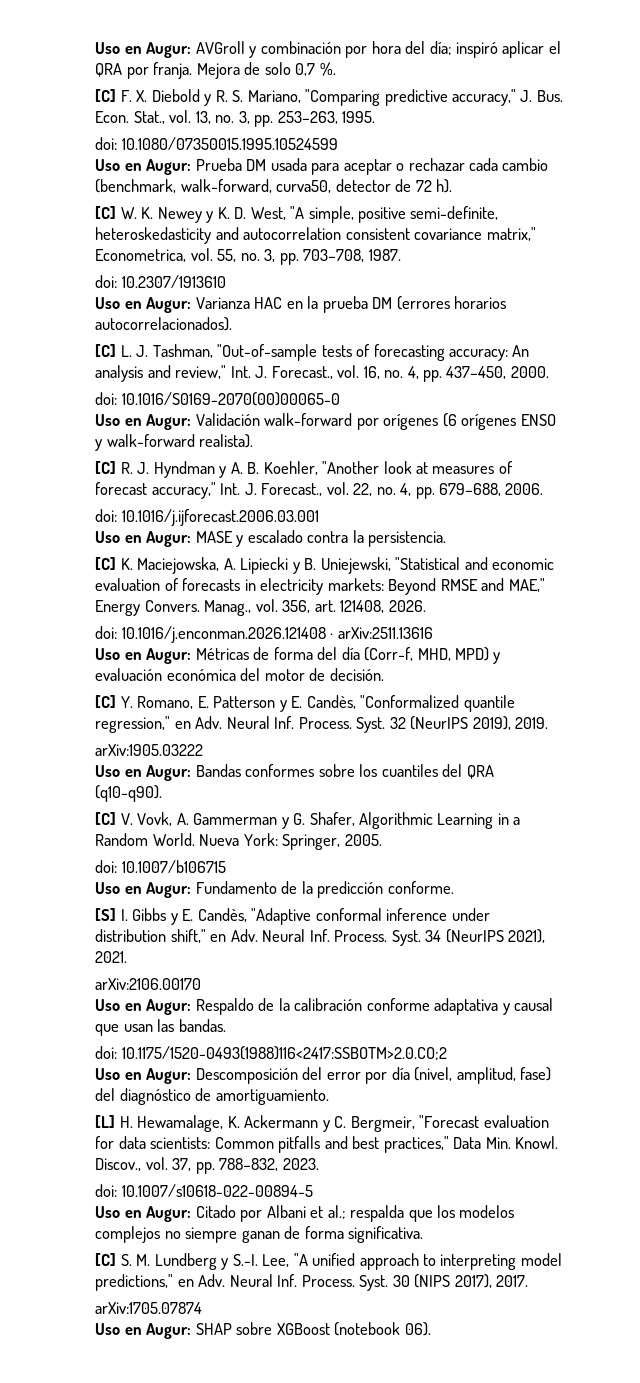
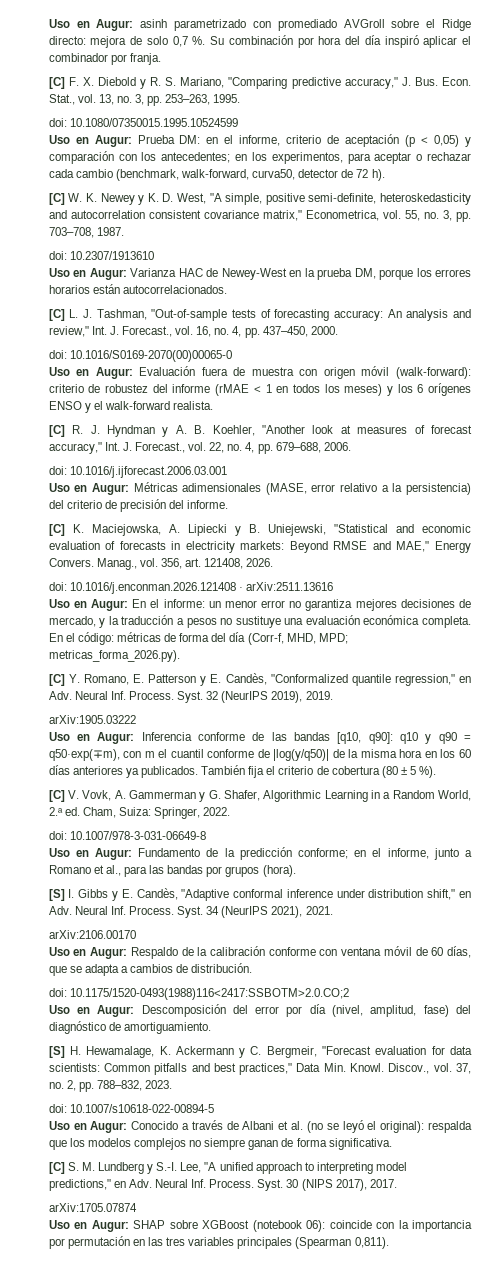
- Uso en Augur: AVGroll y combinación por hora del día; inspiró aplicar el QRA por franja. Mejora de solo 0,7 %.
+ Uso en Augur: asinh parametrizado con promediado AVGroll sobre el Ridge directo: mejora de solo 0,7 %. Su combinación por hora del día inspiró aplicar el combinador por franja.
- Uso en Augur: Prueba DM usada para aceptar o rechazar cada cambio (benchmark, walk-forward, curva50, detector de 72 h).
+ Uso en Augur: Prueba DM: en el informe, criterio de aceptación (p < 0,05) y comparación con los antecedentes; en los experimentos, para aceptar o rechazar cada cambio (benchmark, walk-forward, curva50, detector de 72 h).
- Uso en Augur: Varianza HAC en la prueba DM (errores horarios autocorrelacionados).
+ Uso en Augur: Varianza HAC de Newey-West en la prueba DM, porque los errores horarios están autocorrelacionados.
- Uso en Augur: Validación walk-forward por orígenes (6 orígenes ENSO y walk-forward realista).
+ Uso en Augur: Evaluación fuera de muestra con origen móvil (walk-forward): criterio de robustez del informe (rMAE < 1 en todos los meses) y los 6 orígenes ENSO y el walk-forward realista.
- Uso en Augur: MASE y escalado contra la persistencia.
+ Uso en Augur: Métricas adimensionales (MASE, error relativo a la persistencia) del criterio de precisión del informe.
- Uso en Augur: Métricas de forma del día (Corr-f, MHD, MPD) y evaluación económica del motor de decisión.
+ Uso en Augur: En el informe: un menor error no garantiza mejores decisiones de mercado, y la traducción a pesos no sustituye una evaluación económica completa. En el código: métricas de forma del día (Corr-f, MHD, MPD; metricas_forma_2026.py).
- Uso en Augur: Bandas conformes sobre los cuantiles del QRA (q10-q90).
+ Uso en Augur: Inferencia conforme de las bandas [q10, q90]: q10 y q90 = q50·exp(∓m), con m el cuantil conforme de |log(y/q50)| de la misma hora en los 60 días anteriores ya publicados. También fija el criterio de cobertura (80 ± 5 %).
- [C] V. Vovk, A. Gammerman y G. Shafer, Algorithmic Learning in a Random World. Nueva York: Springer, 2005.
- doi: 10.1007/b106715
+ [C] V. Vovk, A. Gammerman y G. Shafer, Algorithmic Learning in a Random World, 2.ª ed. Cham, Suiza: Springer, 2022.
+ doi: 10.1007/978-3-031-06649-8
- Uso en Augur: Fundamento de la predicción conforme.
+ Uso en Augur: Fundamento de la predicción conforme; en el informe, junto a Romano et al., para las bandas por grupos (hora).
- Uso en Augur: Respaldo de la calibración conforme adaptativa y causal que usan las bandas.
+ Uso en Augur: Respaldo de la calibración conforme con ventana móvil de 60 días, que se adapta a cambios de distribución.
- [L] H. Hewamalage, K. Ackermann y C. Bergmeir, "Forecast evaluation for data scientists: Common pitfalls and best practices," Data Min. Knowl.
+ [S] H. Hewamalage, K. Ackermann y C. Bergmeir, "Forecast evaluation for data scientists: Common pitfalls and best practices," Data Min. Knowl.
- Discov., vol. 37, pp. 788–832, 2023.
+ Discov., vol. 37, no. 2, pp. 788–832, 2023.
- Uso en Augur: Citado por Albani et al.; respalda que los modelos complejos no siempre ganan de forma significativa.
+ Uso en Augur: Conocido a través de Albani et al. (no se leyó el original): respalda que los modelos complejos no siempre ganan de forma significativa.
- Uso en Augur: SHAP sobre XGBoost (notebook 06).
+ Uso en Augur: SHAP sobre XGBoost (notebook 06): coincide con la importancia por permutación en las tres variables principales (Spearman 0,811).

